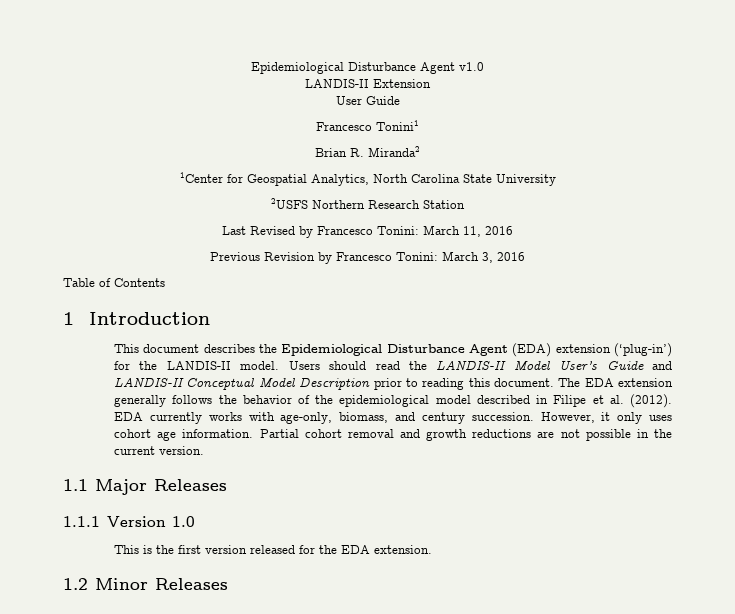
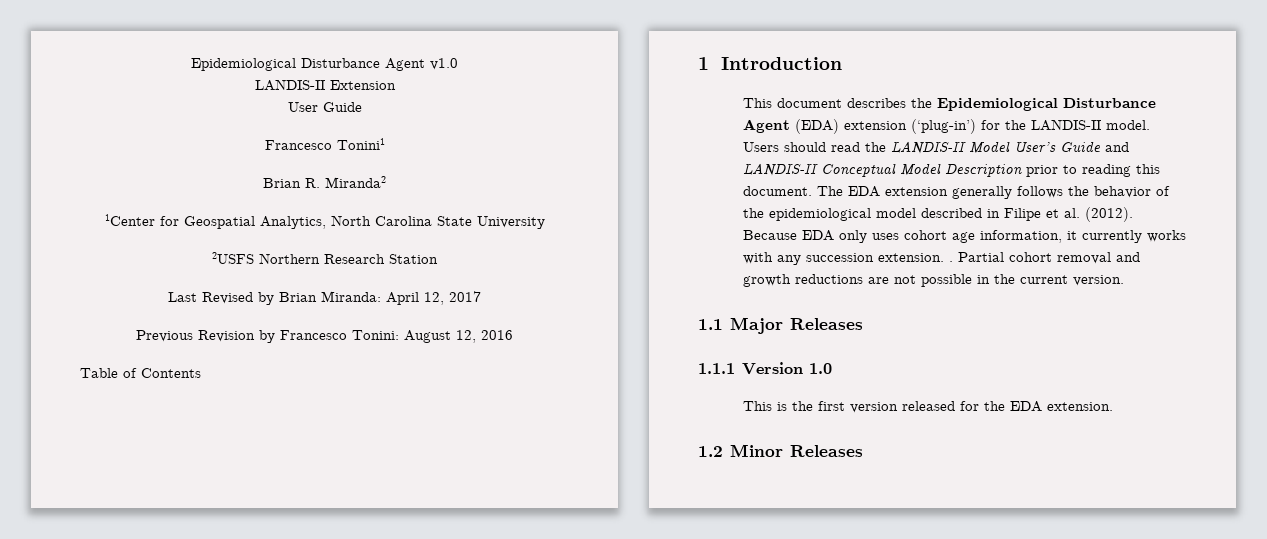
- Last Revised by Francesco Tonini: March 11, 2016
+ Last Revised by Brian Miranda: April 12, 2017
- Previous Revision by Francesco Tonini: March 3, 2016
+ Previous Revision by Francesco Tonini: August 12, 2016
- EDA currently works with age-only, biomass, and century succession. However, it only uses cohort age information.
+ Because EDA only uses cohort age information, it currently works with any succession extension. .

